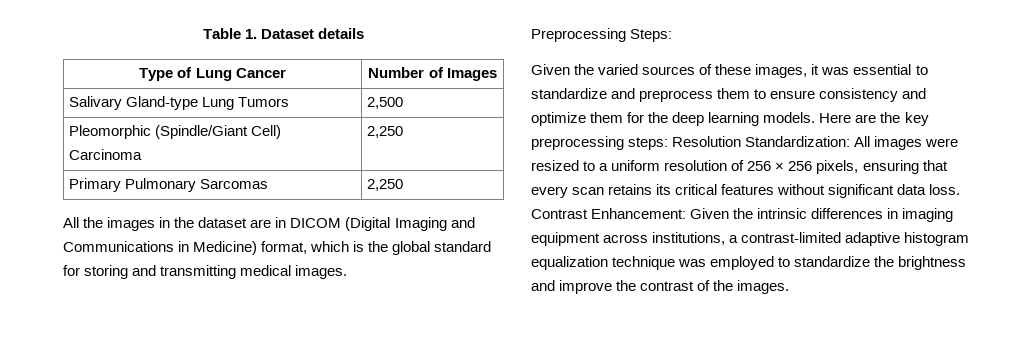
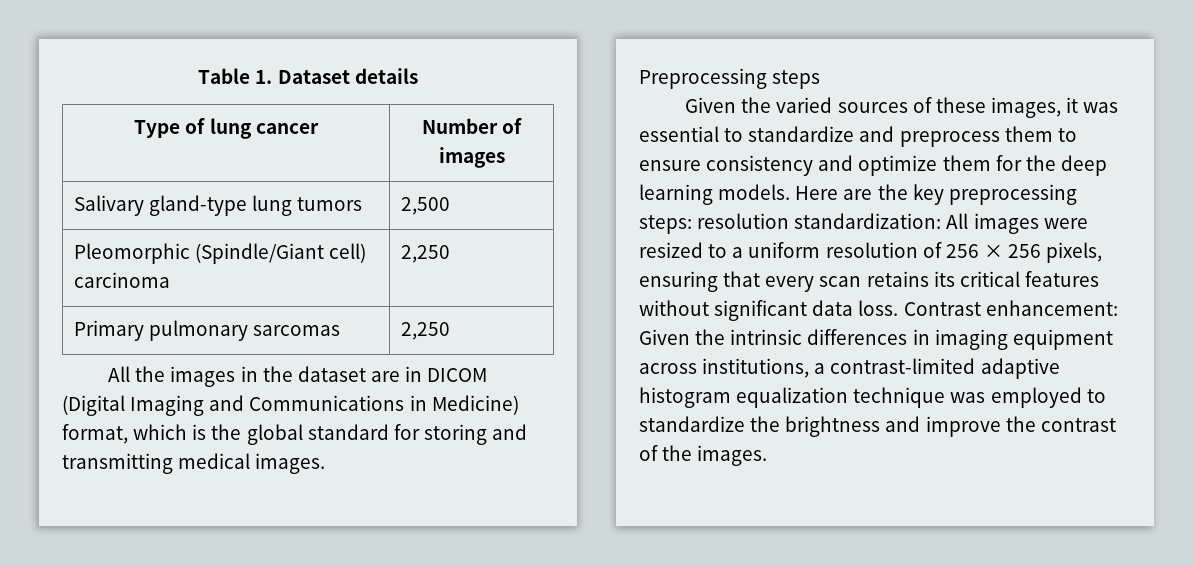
- Type of Lung Cancer | Number of Images
+ Type of lung cancer | Number of images
- Salivary Gland-type Lung Tumors | 2,500
+ Salivary gland-type lung tumors | 2,500
- Pleomorphic (Spindle/Giant Cell) Carcinoma | 2,250
+ Pleomorphic (Spindle/Giant cell) carcinoma | 2,250
- Primary Pulmonary Sarcomas | 2,250
+ Primary pulmonary sarcomas | 2,250
- Preprocessing Steps:
+ Preprocessing steps
- Here are the key preprocessing steps: Resolution Standardization: All images were resized to a uniform resolution of 256 × 256 pixels, ensuring that every scan retains its critical features without significant data loss.
+ Here are the key preprocessing steps: resolution standardization: All images were resized to a uniform resolution of 256 × 256 pixels, ensuring that every scan retains its critical features without significant data loss.
- Contrast Enhancement: Given the intrinsic differences in imaging equipment across institutions, a contrast-limited adaptive histogram equalization technique was employed to standardize the brightness and improve the contrast of the images.
+ Contrast enhancement: Given the intrinsic differences in imaging equipment across institutions, a contrast-limited adaptive histogram equalization technique was employed to standardize the brightness and improve the contrast of the images.

